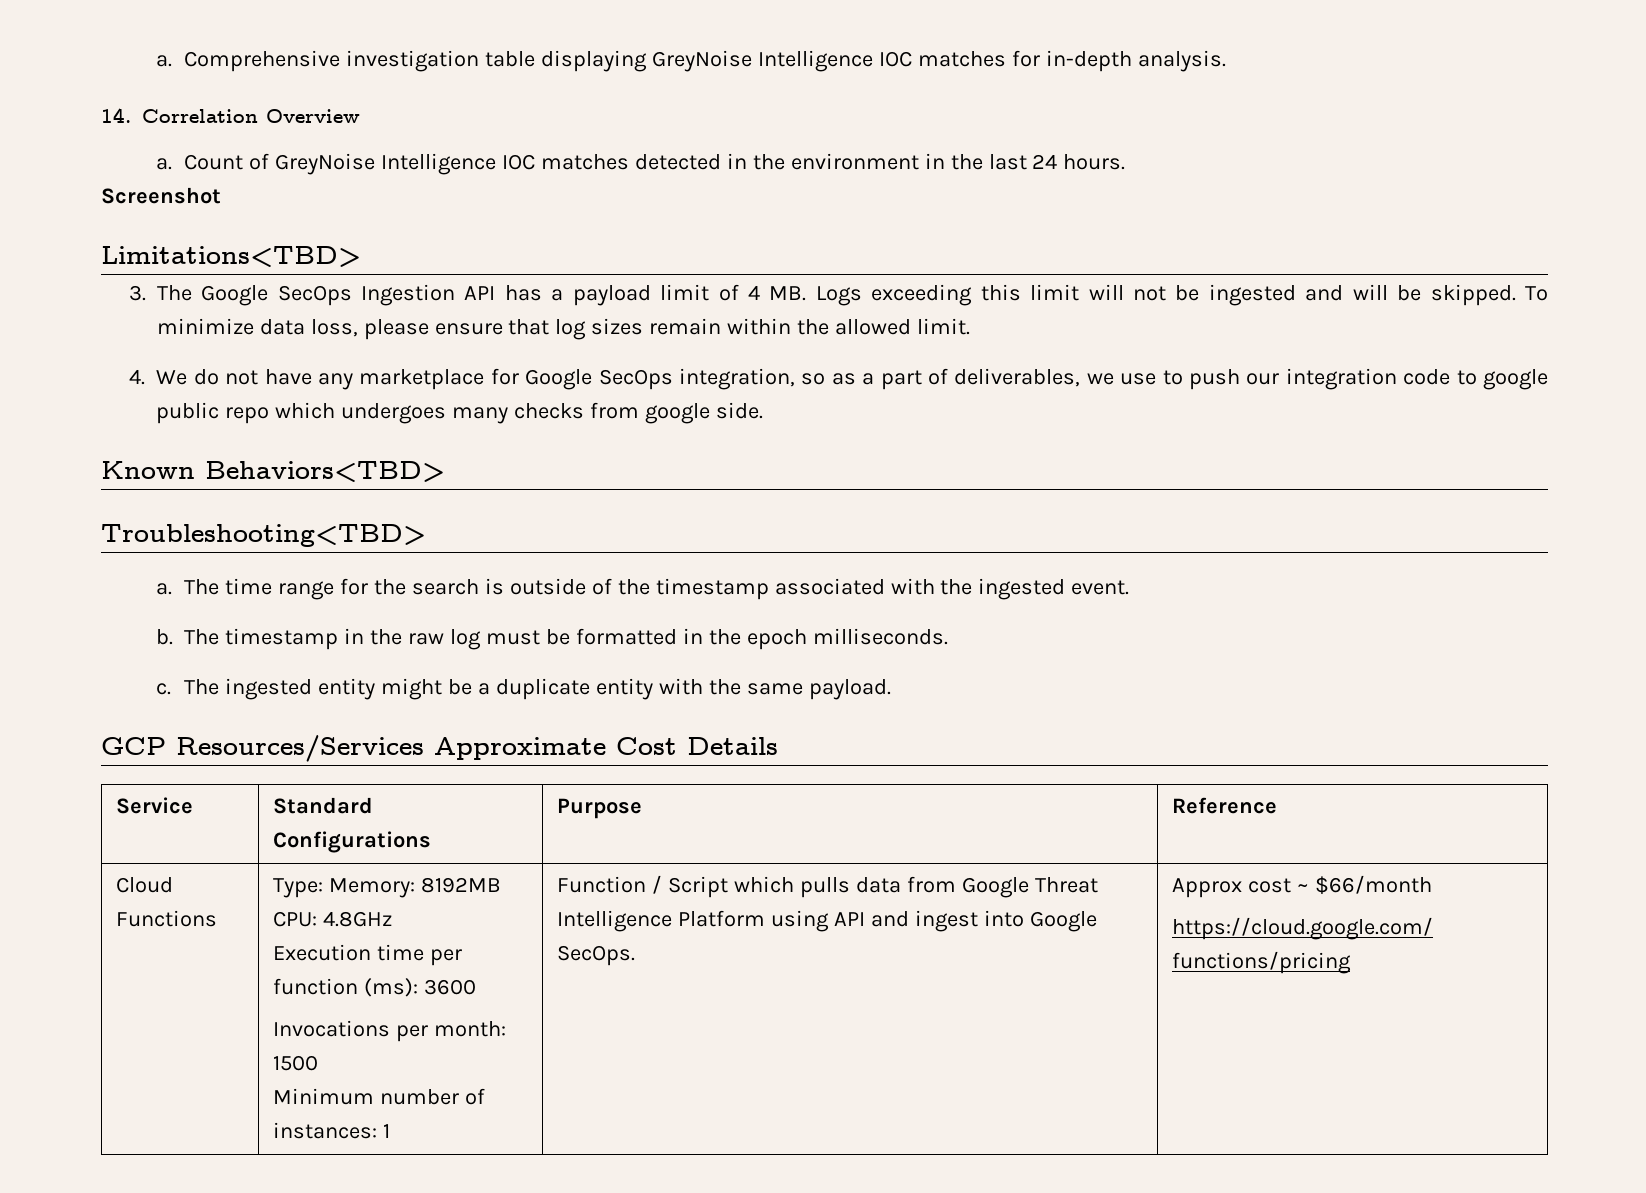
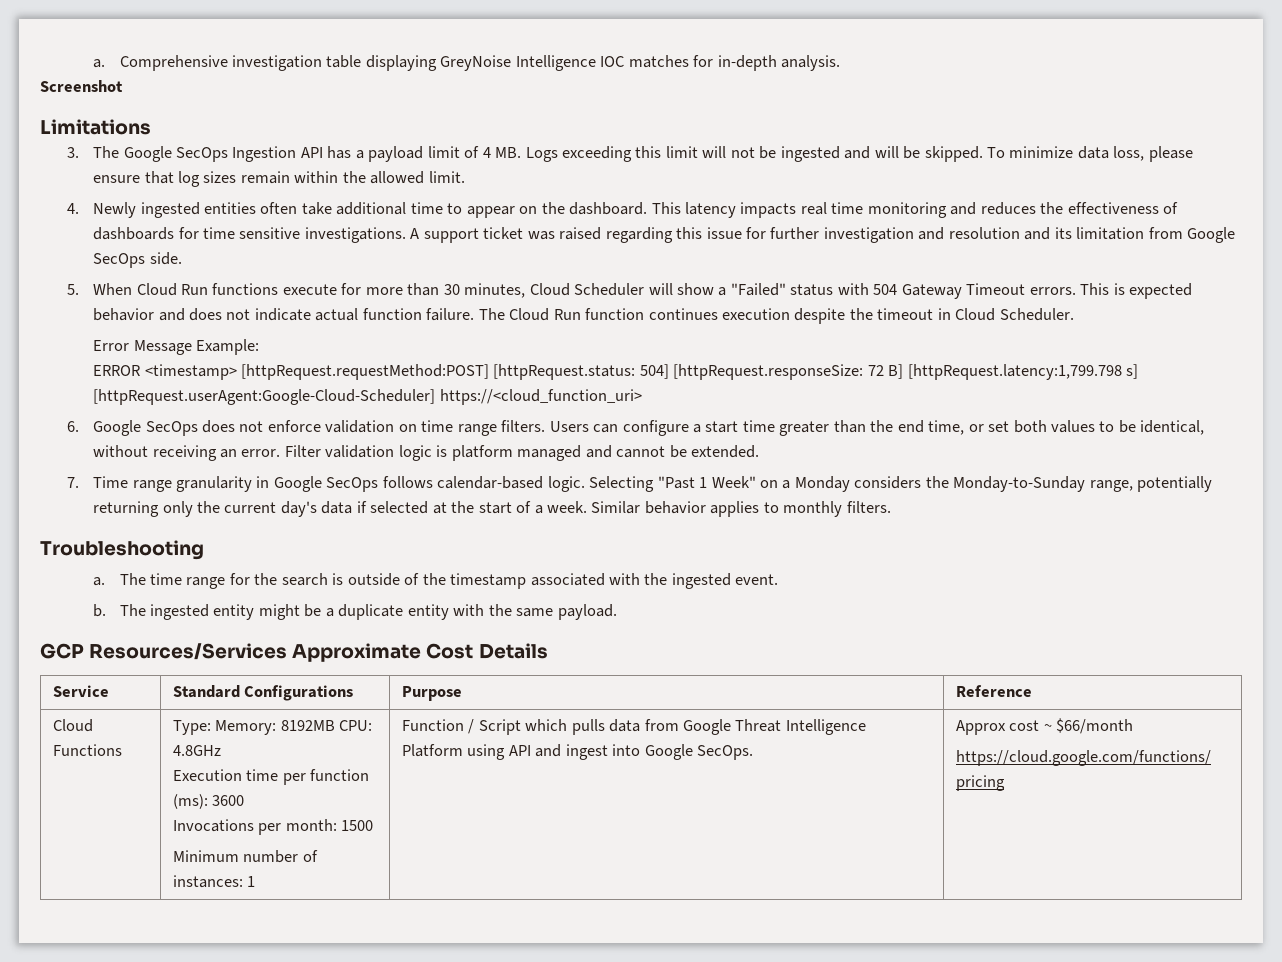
- 14. Correlation Overview
- a. Count of GreyNoise Intelligence IOC matches detected in the environment in the last 24 hours.
- Limitations<TBD>
+ Limitations
- 4. We do not have any marketplace for Google SecOps integration, so as a part of deliverables, we use to push our integration code to google public repo which undergoes many checks from google side.
- Known Behaviors<TBD>
- Troubleshooting<TBD>
+ 4. Newly ingested entities often take additional time to appear on the dashboard. This latency impacts real time monitoring and reduces the effectiveness of dashboards for time sensitive investigations. A support ticket was raised regarding this issue for further investigation and resolution and its limitation from Google SecOps side.
+ 5. When Cloud Run functions execute for more than 30 minutes, Cloud Scheduler will show a "Failed" status with 504 Gateway Timeout errors. This is expected behavior and does not indicate actual function failure. The Cloud Run function continues execution despite the timeout in Cloud Scheduler.
+ Error Message Example:
+ ERROR <timestamp> [httpRequest.requestMethod:POST] [httpRequest.status: 504] [httpRequest.responseSize: 72 B] [httpRequest.latency:1,799.798 s] [httpRequest.userAgent:Google-Cloud-Scheduler] https://<cloud_function_uri>
+ 6. Google SecOps does not enforce validation on time range filters. Users can configure a start time greater than the end time, or set both values to be identical, without receiving an error. Filter validation logic is platform managed and cannot be extended.
+ 7. Time range granularity in Google SecOps follows calendar-based logic. Selecting "Past 1 Week" on a Monday considers the Monday-to-Sunday range, potentially returning only the current day's data if selected at the start of a week. Similar behavior applies to monthly filters.
+ Troubleshooting
- The timestamp in the raw log must be formatted in the epoch milliseconds.
- c. The ingested entity might be a duplicate entity with the same payload.
+ The ingested entity might be a duplicate entity with the same payload.

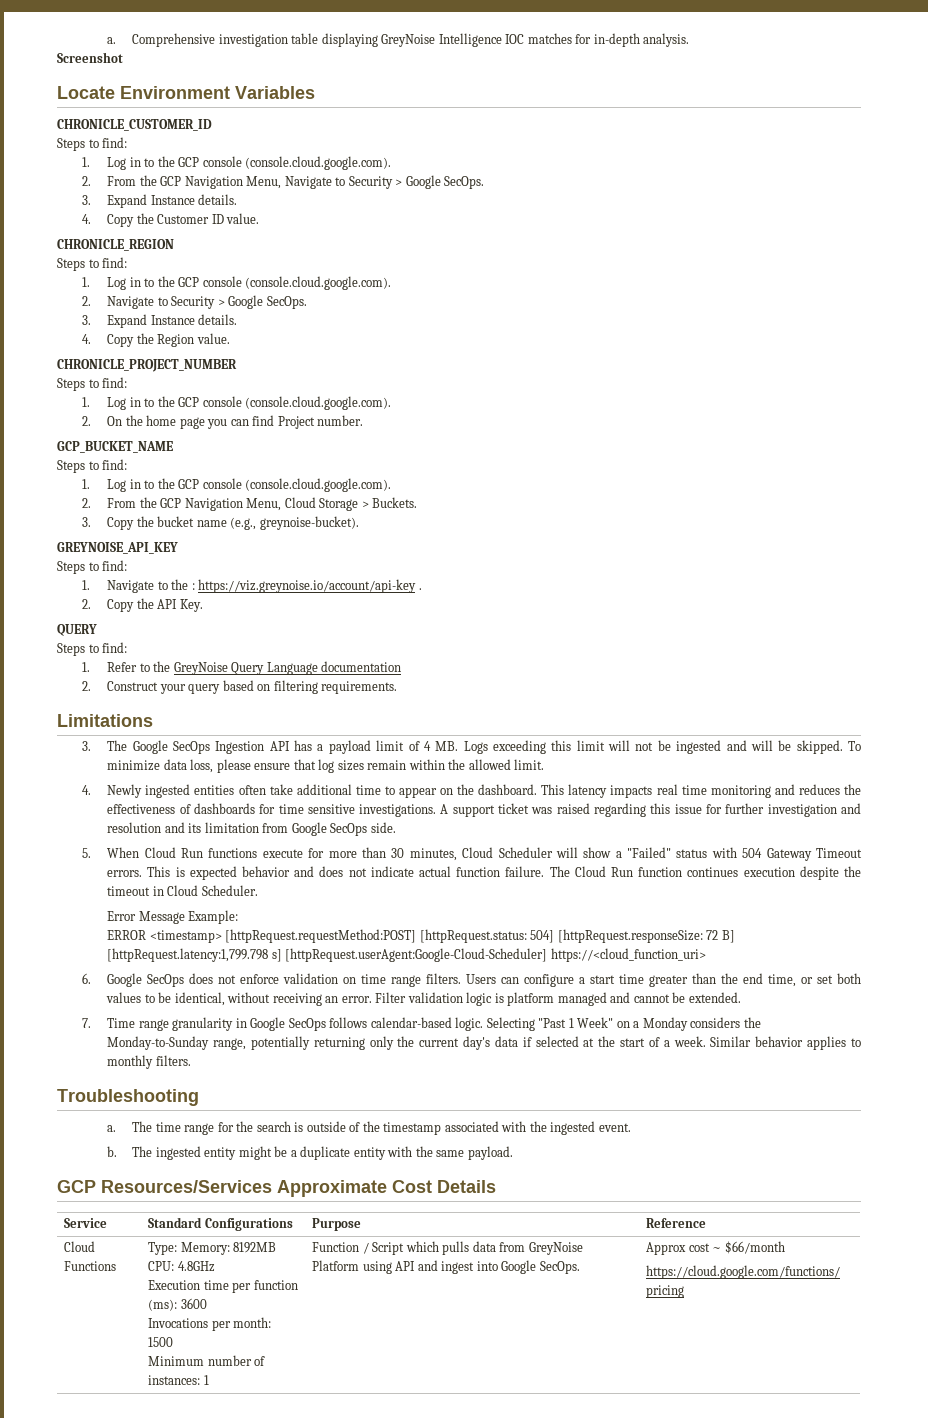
+ Locate Environment Variables
+ CHRONICLE_CUSTOMER_ID
+ Steps to find:
+ 1. Log in to the GCP console (console.cloud.google.com).
+ 2. From the GCP Navigation Menu, Navigate to Security > Google SecOps.
+ 3. Expand Instance details.
+ 4. Copy the Customer ID value.
+ CHRONICLE_REGION
+ Steps to find:
+ 1. Log in to the GCP console (console.cloud.google.com).
+ 2. Navigate to Security > Google SecOps.
+ 3. Expand Instance details.
+ 4. Copy the Region value.
+ CHRONICLE_PROJECT_NUMBER
+ Steps to find:
+ 1. Log in to the GCP console (console.cloud.google.com).
+ 2. On the home page you can find Project number.
+ GCP_BUCKET_NAME
+ Steps to find:
+ 1. Log in to the GCP console (console.cloud.google.com).
+ 2. From the GCP Navigation Menu, Cloud Storage > Buckets.
+ 3. Copy the bucket name (e.g., greynoise-bucket).
+ GREYNOISE_API_KEY
+ Steps to find:
+ 1. Navigate to the : https://viz.greynoise.io/account/api-key .
+ 2. Copy the API Key.
+ QUERY
+ Steps to find:
+ 1. Refer to the GreyNoise Query Language documentation
+ 2. Construct your query based on filtering requirements.
- Function / Script which pulls data from Google Threat Intelligence Platform using API and ingest into Google SecOps.
+ Function / Script which pulls data from GreyNoise Platform using API and ingest into Google SecOps.

